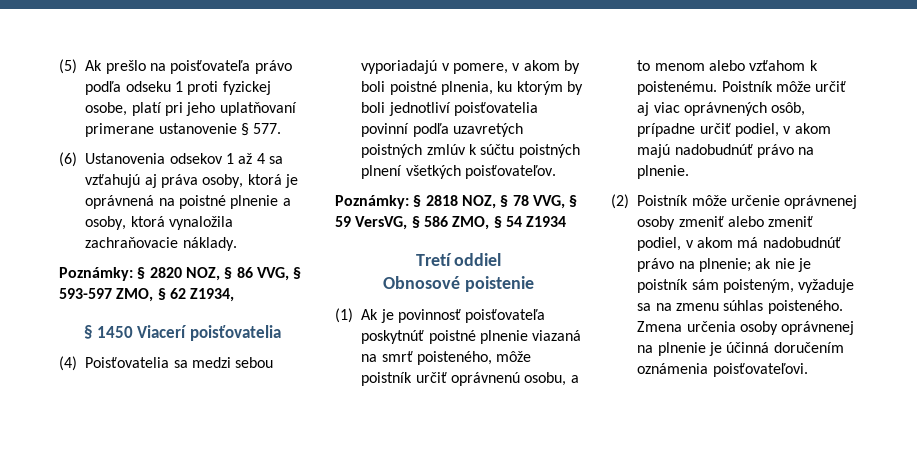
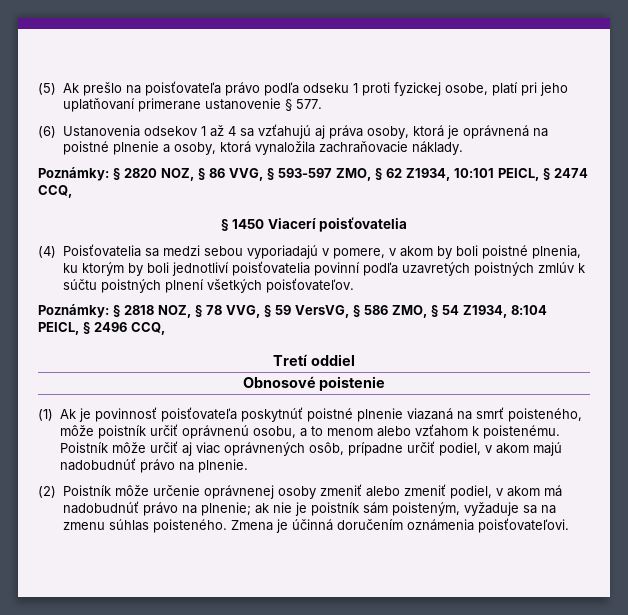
- Poznámky: § 2820 NOZ, § 86 VVG, § 593-597 ZMO, § 62 Z1934,
+ Poznámky: § 2820 NOZ, § 86 VVG, § 593-597 ZMO, § 62 Z1934, 10:101 PEICL, § 2474 CCQ,
- Poznámky: § 2818 NOZ, § 78 VVG, § 59 VersVG, § 586 ZMO, § 54 Z1934
+ Poznámky: § 2818 NOZ, § 78 VVG, § 59 VersVG, § 586 ZMO, § 54 Z1934, 8:104 PEICL, § 2496 CCQ,
- Zmena určenia osoby oprávnenej na plnenie je účinná doručením oznámenia poisťovateľovi.
+ Zmena je účinná doručením oznámenia poisťovateľovi.

